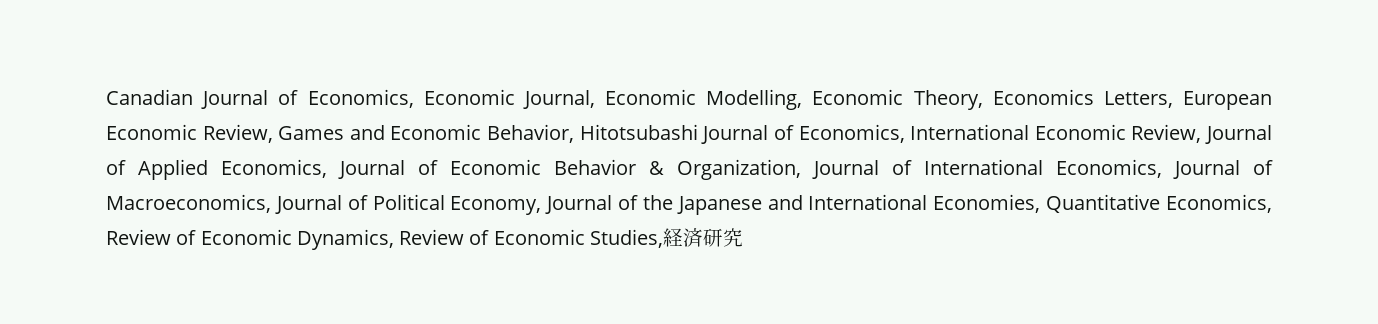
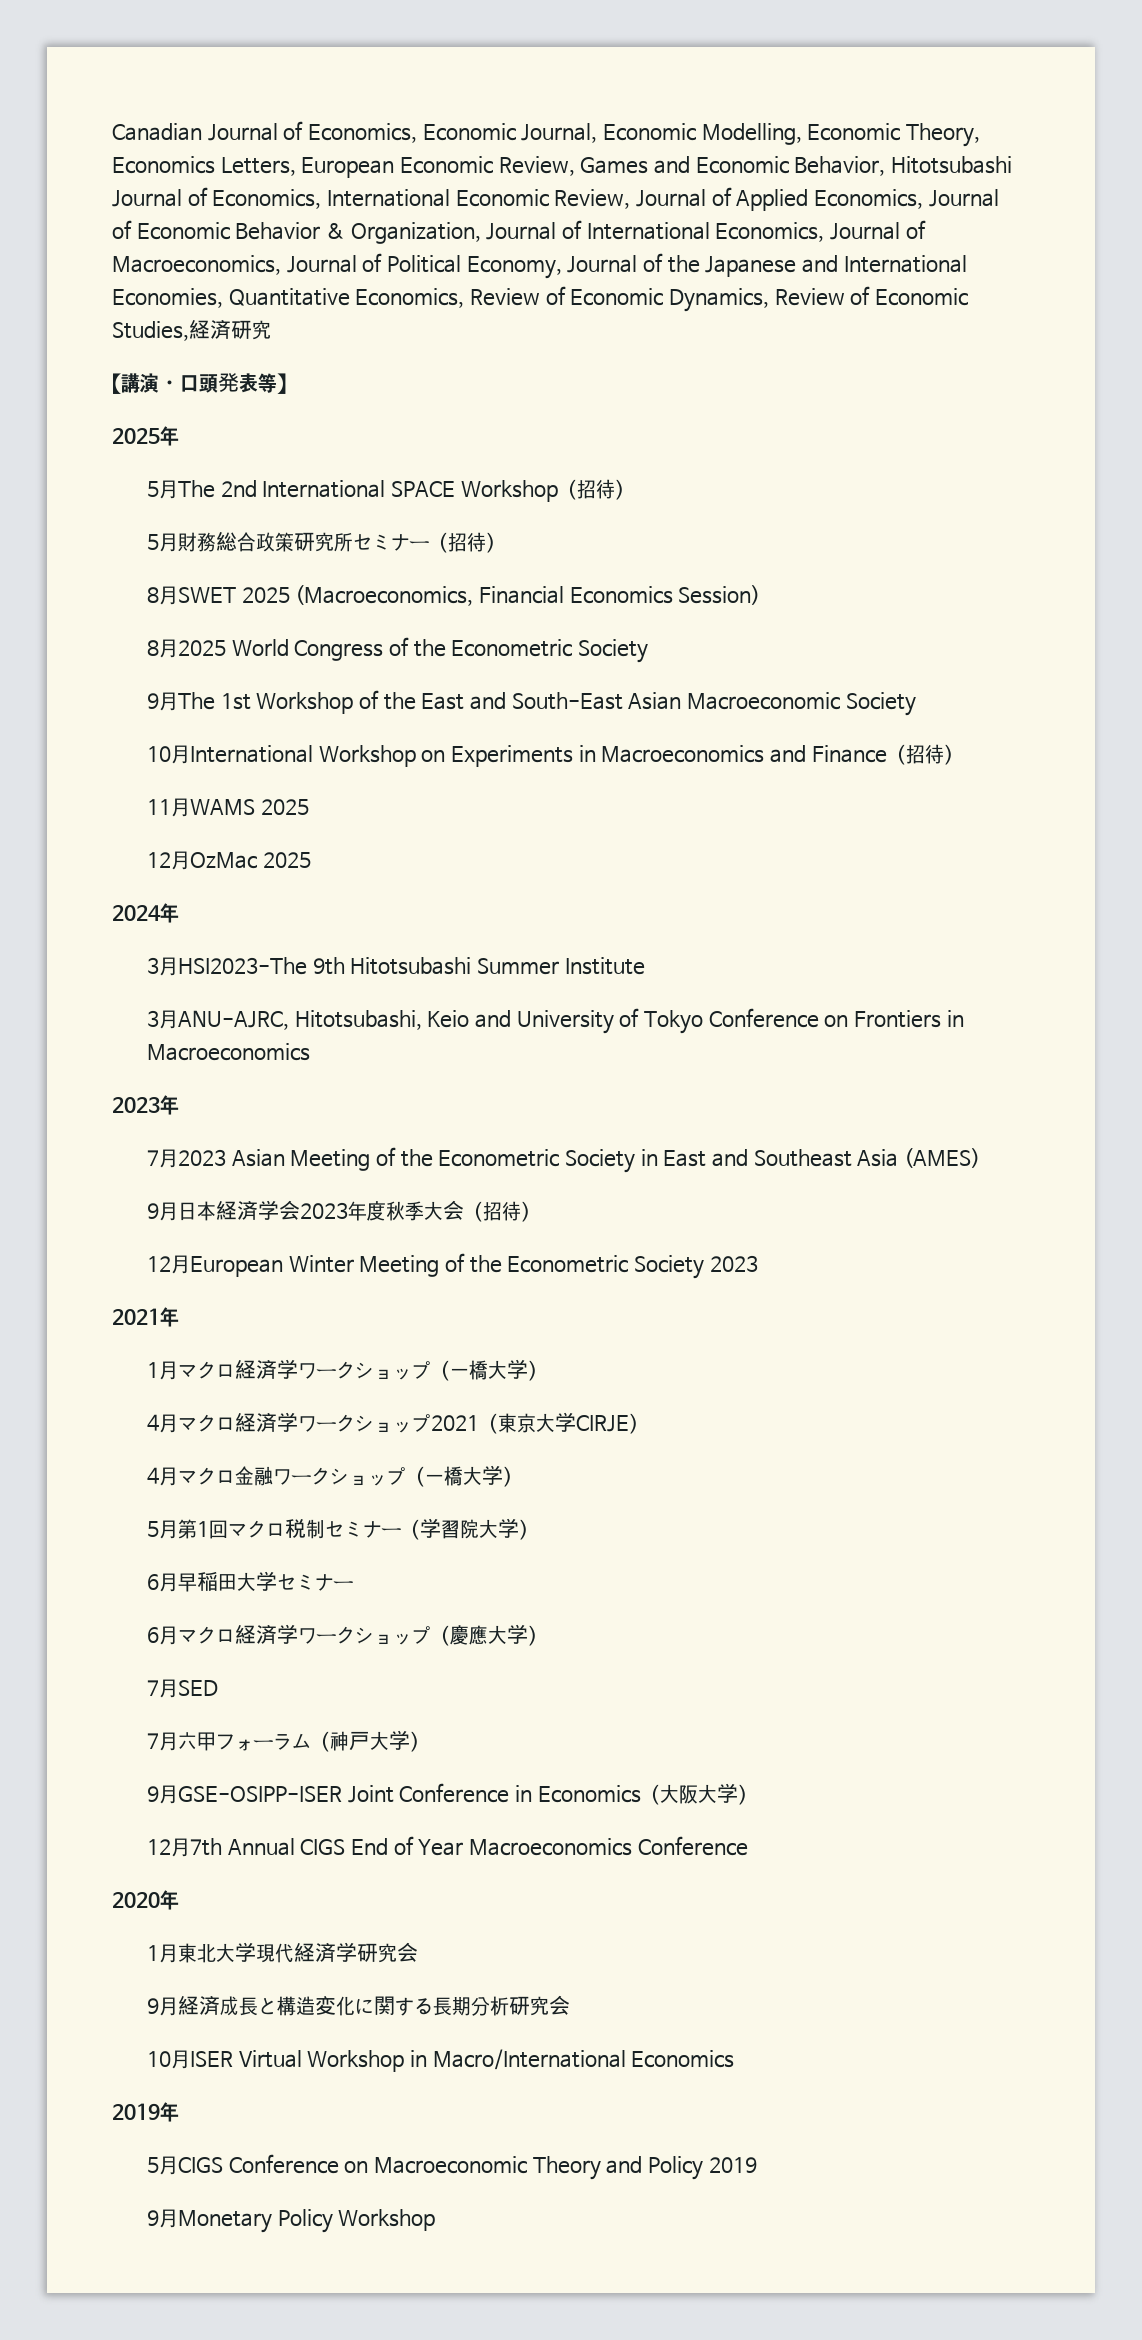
+ 【講演・口頭発表等】
+ 2025年
+ 5月The 2nd International SPACE Workshop（招待）
+ 5月財務総合政策研究所セミナー（招待）
+ 8月SWET 2025 (Macroeconomics, Financial Economics Session)
+ 8月2025 World Congress of the Econometric Society
+ 9月The 1st Workshop of the East and South-East Asian Macroeconomic Society
+ 10月International Workshop on Experiments in Macroeconomics and Finance（招待）
+ 11月WAMS 2025
+ 12月OzMac 2025
+ 2024年
+ 3月HSI2023-The 9th Hitotsubashi Summer Institute
+ 3月ANU-AJRC, Hitotsubashi, Keio and University of Tokyo Conference on Frontiers in Macroeconomics
+ 2023年
+ 7月2023 Asian Meeting of the Econometric Society in East and Southeast Asia (AMES)
+ 9月日本経済学会2023年度秋季大会（招待）
+ 12月European Winter Meeting of the Econometric Society 2023
+ 2021年
+ 1月マクロ経済学ワークショップ（一橋大学）
+ 4月マクロ経済学ワークショップ2021（東京大学CIRJE）
+ 4月マクロ金融ワークショップ（一橋大学）
+ 5月第1回マクロ税制セミナー（学習院大学）
+ 6月早稲田大学セミナー
+ 6月マクロ経済学ワークショップ（慶應大学）
+ 7月SED
+ 7月六甲フォーラム（神戸大学）
+ 9月GSE-OSIPP-ISER Joint Conference in Economics（大阪大学）
+ 12月7th Annual CIGS End of Year Macroeconomics Conference
+ 2020年
+ 1月東北大学現代経済学研究会
+ 9月経済成長と構造変化に関する長期分析研究会
+ 10月ISER Virtual Workshop in Macro/International Economics
+ 2019年
+ 5月CIGS Conference on Macroeconomic Theory and Policy 2019
+ 9月Monetary Policy Workshop

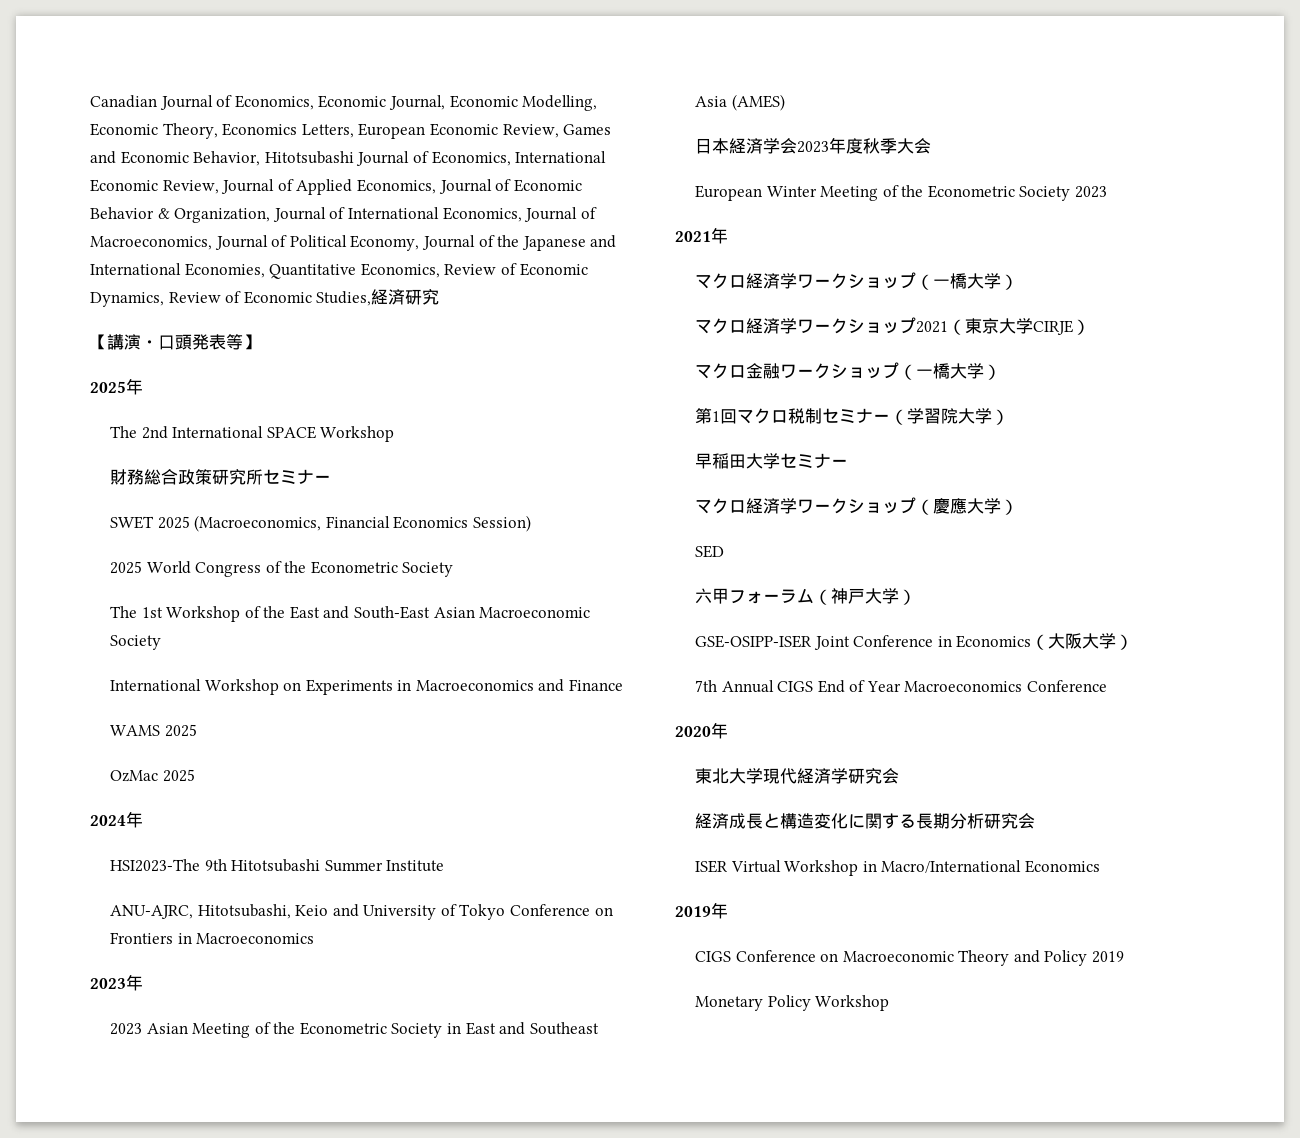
- 5月The 2nd International SPACE Workshop（招待）
- 5月財務総合政策研究所セミナー（招待）
- 8月SWET 2025 (Macroeconomics, Financial Economics Session)
+ The 2nd International SPACE Workshop
+ 財務総合政策研究所セミナー
+ SWET 2025 (Macroeconomics, Financial Economics Session)
- 8月2025 World Congress of the Econometric Society
+ 2025 World Congress of the Econometric Society
- 9月The 1st Workshop of the East and South-East Asian Macroeconomic Society
+ The 1st Workshop of the East and South-East Asian Macroeconomic Society
- 10月International Workshop on Experiments in Macroeconomics and Finance（招待）
- 11月WAMS 2025
+ International Workshop on Experiments in Macroeconomics and Finance
+ WAMS 2025
- 12月OzMac 2025
+ OzMac 2025
- 3月HSI2023-The 9th Hitotsubashi Summer Institute
+ HSI2023-The 9th Hitotsubashi Summer Institute
- 3月ANU-AJRC, Hitotsubashi, Keio and University of Tokyo Conference on Frontiers in Macroeconomics
+ ANU-AJRC, Hitotsubashi, Keio and University of Tokyo Conference on Frontiers in Macroeconomics
- 7月2023 Asian Meeting of the Econometric Society in East and Southeast Asia (AMES)
+ 2023 Asian Meeting of the Econometric Society in East and Southeast Asia (AMES)
- 9月日本経済学会2023年度秋季大会（招待）
- 12月European Winter Meeting of the Econometric Society 2023
+ 日本経済学会2023年度秋季大会
+ European Winter Meeting of the Econometric Society 2023
- 1月マクロ経済学ワークショップ（一橋大学）
+ マクロ経済学ワークショップ（一橋大学）
- 4月マクロ経済学ワークショップ2021（東京大学CIRJE）
+ マクロ経済学ワークショップ2021（東京大学CIRJE）
- 4月マクロ金融ワークショップ（一橋大学）
+ マクロ金融ワークショップ（一橋大学）
- 5月第1回マクロ税制セミナー（学習院大学）
+ 第1回マクロ税制セミナー（学習院大学）
- 6月早稲田大学セミナー
+ 早稲田大学セミナー
- 6月マクロ経済学ワークショップ（慶應大学）
+ マクロ経済学ワークショップ（慶應大学）
- 7月SED
+ SED
- 7月六甲フォーラム（神戸大学）
+ 六甲フォーラム（神戸大学）
- 9月GSE-OSIPP-ISER Joint Conference in Economics（大阪大学）
+ GSE-OSIPP-ISER Joint Conference in Economics（大阪大学）
- 12月7th Annual CIGS End of Year Macroeconomics Conference
+ 7th Annual CIGS End of Year Macroeconomics Conference
- 1月東北大学現代経済学研究会
+ 東北大学現代経済学研究会
- 9月経済成長と構造変化に関する長期分析研究会
+ 経済成長と構造変化に関する長期分析研究会
- 10月ISER Virtual Workshop in Macro/International Economics
+ ISER Virtual Workshop in Macro/International Economics
- 5月CIGS Conference on Macroeconomic Theory and Policy 2019
+ CIGS Conference on Macroeconomic Theory and Policy 2019
- 9月Monetary Policy Workshop
+ Monetary Policy Workshop

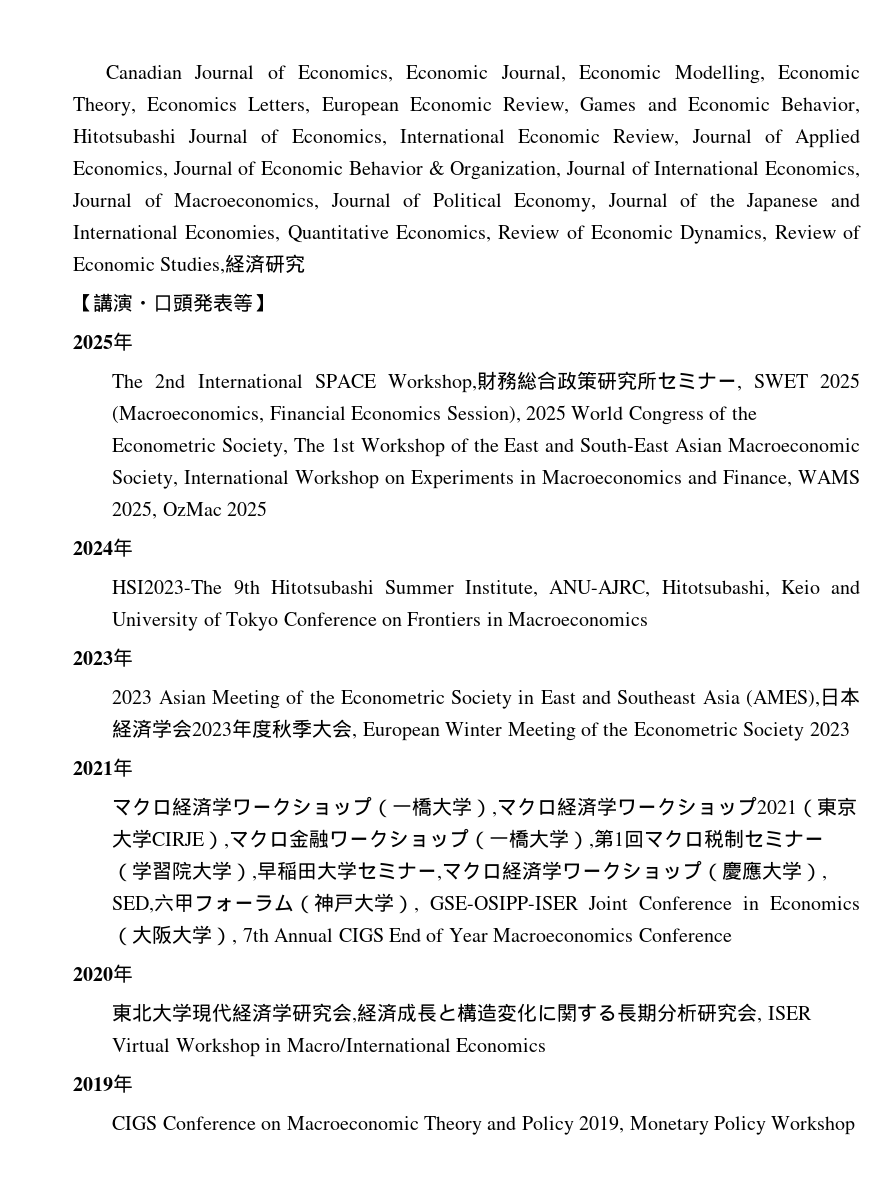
- The 2nd International SPACE Workshop
- 財務総合政策研究所セミナー
- SWET 2025 (Macroeconomics, Financial Economics Session)
- 2025 World Congress of the Econometric Society
- The 1st Workshop of the East and South-East Asian Macroeconomic Society
- International Workshop on Experiments in Macroeconomics and Finance
- WAMS 2025
- OzMac 2025
+ The 2nd International SPACE Workshop,財務総合政策研究所セミナー, SWET 2025 (Macroeconomics, Financial Economics Session), 2025 World Congress of the Econometric Society, The 1st Workshop of the East and South-East Asian Macroeconomic Society, International Workshop on Experiments in Macroeconomics and Finance, WAMS 2025, OzMac 2025
- HSI2023-The 9th Hitotsubashi Summer Institute
- ANU-AJRC, Hitotsubashi, Keio and University of Tokyo Conference on Frontiers in Macroeconomics
+ HSI2023-The 9th Hitotsubashi Summer Institute, ANU-AJRC, Hitotsubashi, Keio and University of Tokyo Conference on Frontiers in Macroeconomics
- 2023 Asian Meeting of the Econometric Society in East and Southeast Asia (AMES)
- 日本経済学会2023年度秋季大会
- European Winter Meeting of the Econometric Society 2023
+ 2023 Asian Meeting of the Econometric Society in East and Southeast Asia (AMES),日本経済学会2023年度秋季大会, European Winter Meeting of the Econometric Society 2023
- マクロ経済学ワークショップ（一橋大学）
- マクロ経済学ワークショップ2021（東京大学CIRJE）
- マクロ金融ワークショップ（一橋大学）
- 第1回マクロ税制セミナー（学習院大学）
- 早稲田大学セミナー
- マクロ経済学ワークショップ（慶應大学）
- SED
- 六甲フォーラム（神戸大学）
- GSE-OSIPP-ISER Joint Conference in Economics（大阪大学）
- 7th Annual CIGS End of Year Macroeconomics Conference
+ マクロ経済学ワークショップ（一橋大学）,マクロ経済学ワークショップ2021（東京大学CIRJE）,マクロ金融ワークショップ（一橋大学）,第1回マクロ税制セミナー（学習院大学）,早稲田大学セミナー,マクロ経済学ワークショップ（慶應大学）, SED,六甲フォーラム（神戸大学）, GSE-OSIPP-ISER Joint Conference in Economics（大阪大学）, 7th Annual CIGS End of Year Macroeconomics Conference
- 東北大学現代経済学研究会
- 経済成長と構造変化に関する長期分析研究会
- ISER Virtual Workshop in Macro/International Economics
+ 東北大学現代経済学研究会,経済成長と構造変化に関する長期分析研究会, ISER Virtual Workshop in Macro/International Economics
- CIGS Conference on Macroeconomic Theory and Policy 2019
- Monetary Policy Workshop
+ CIGS Conference on Macroeconomic Theory and Policy 2019, Monetary Policy Workshop

